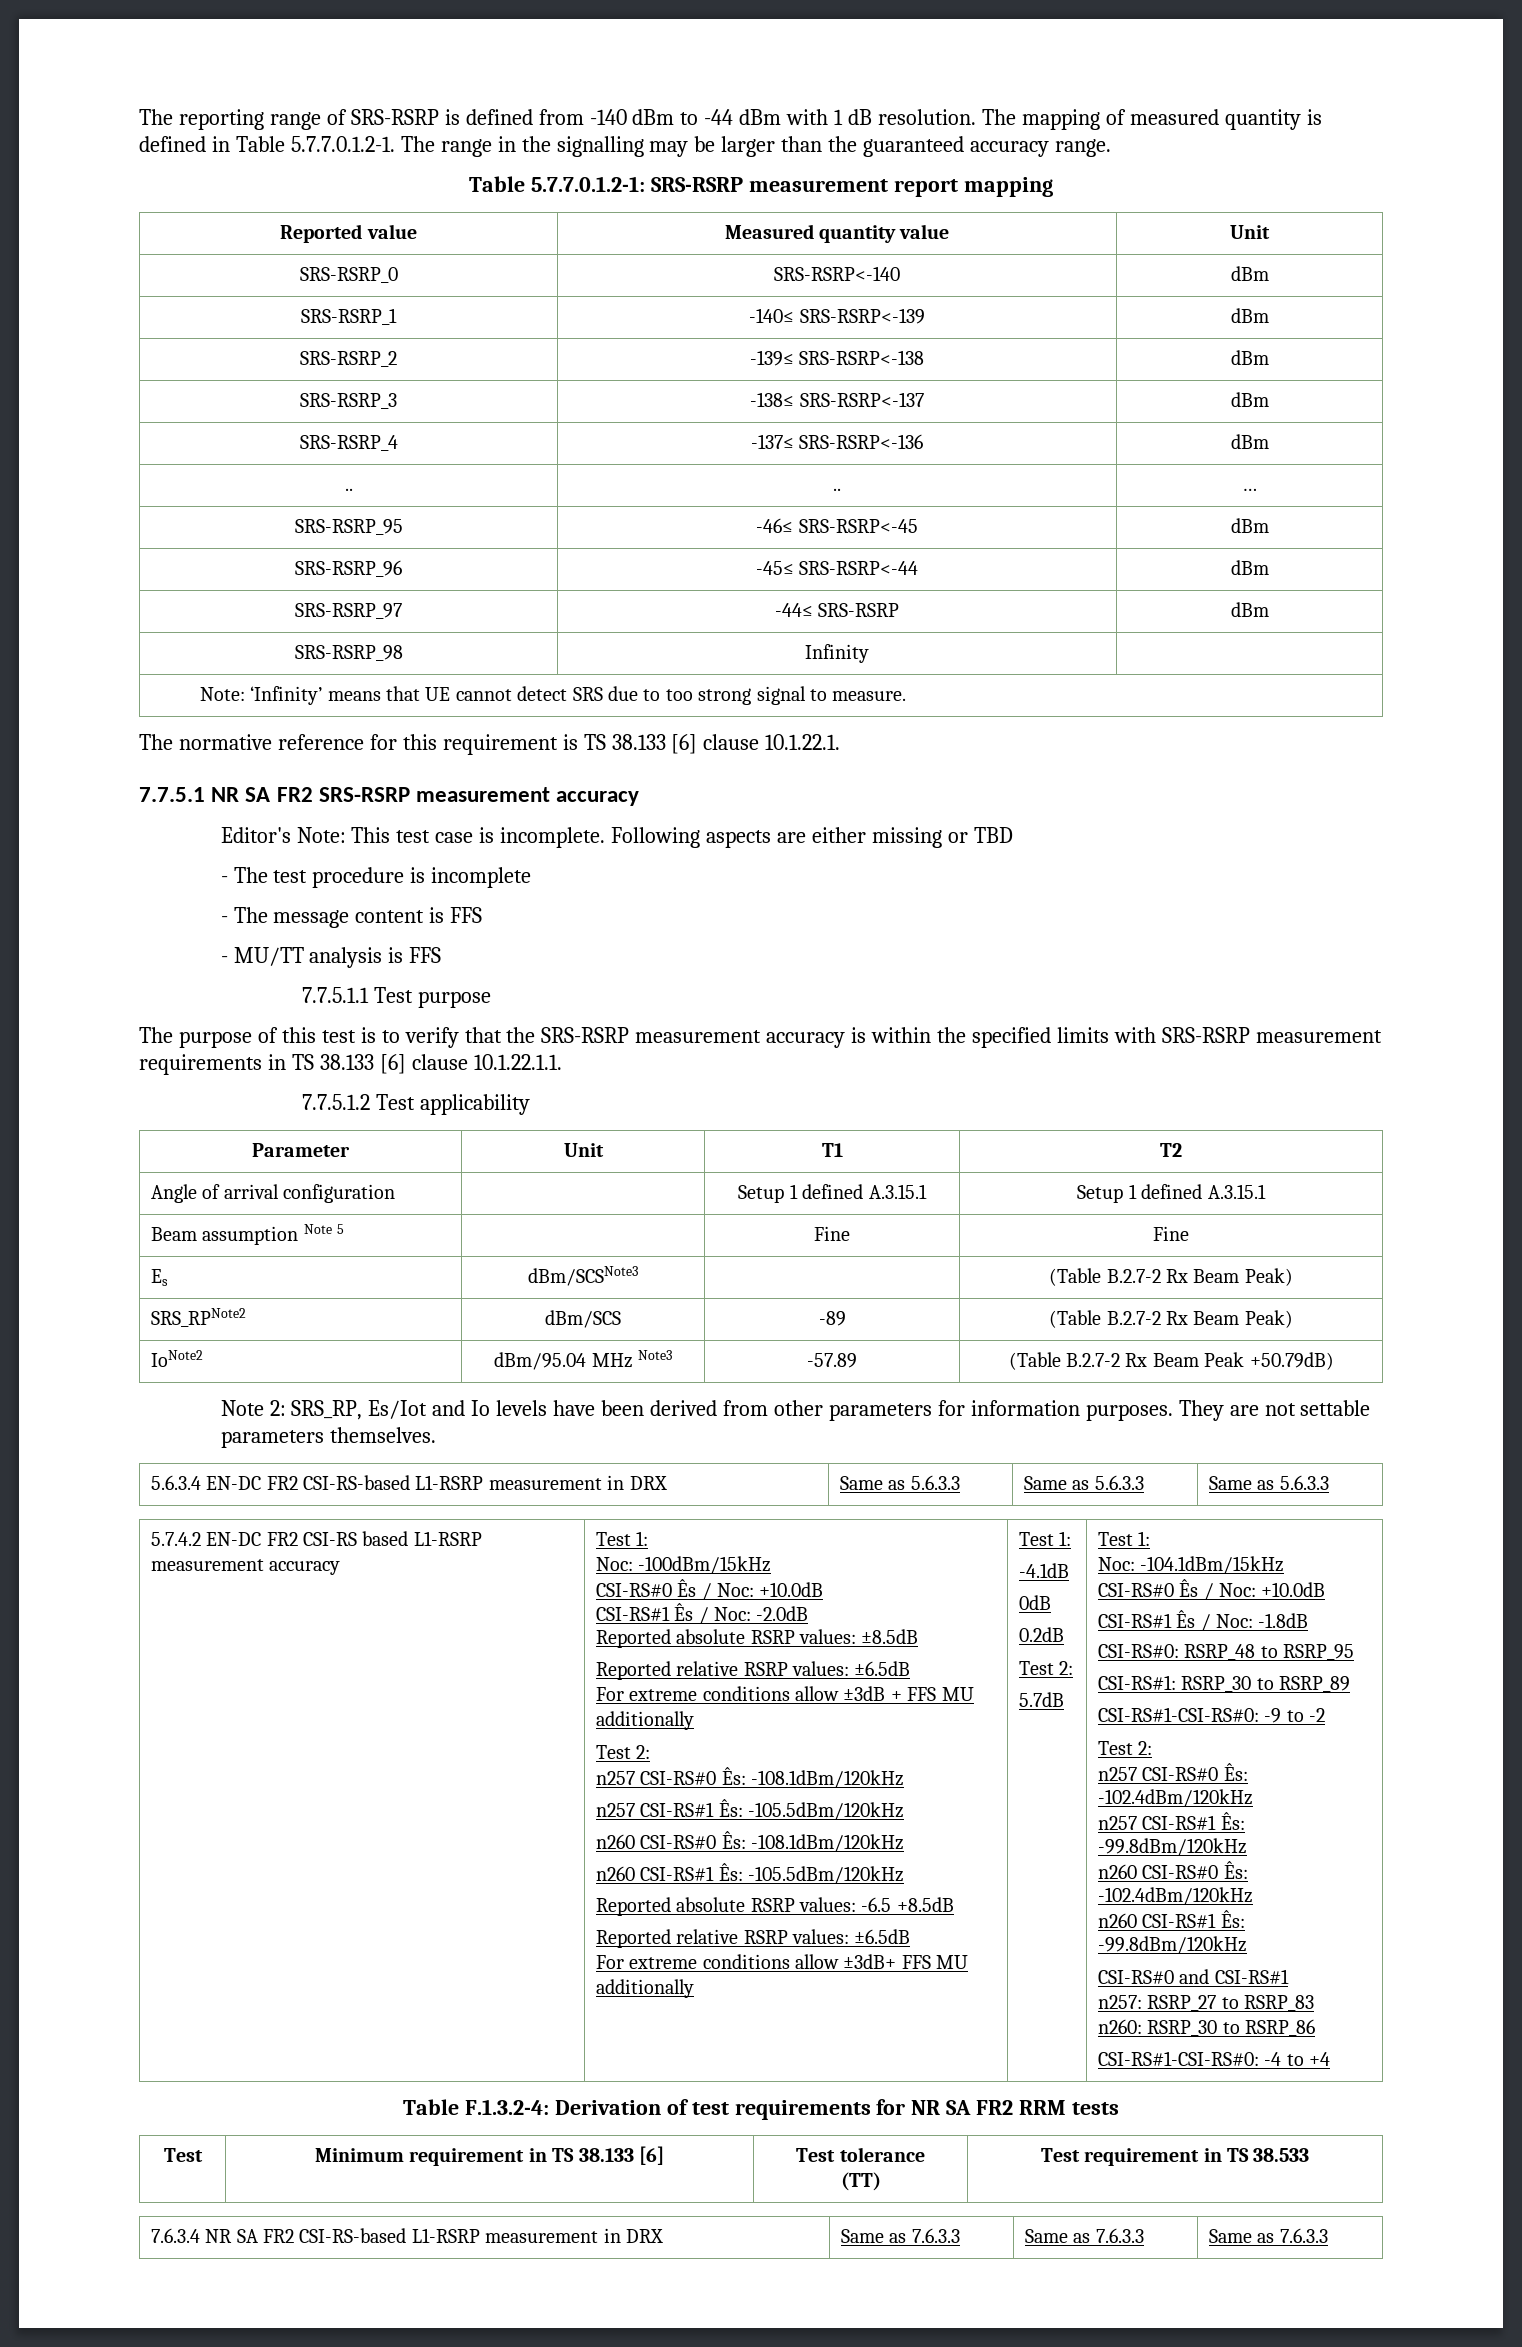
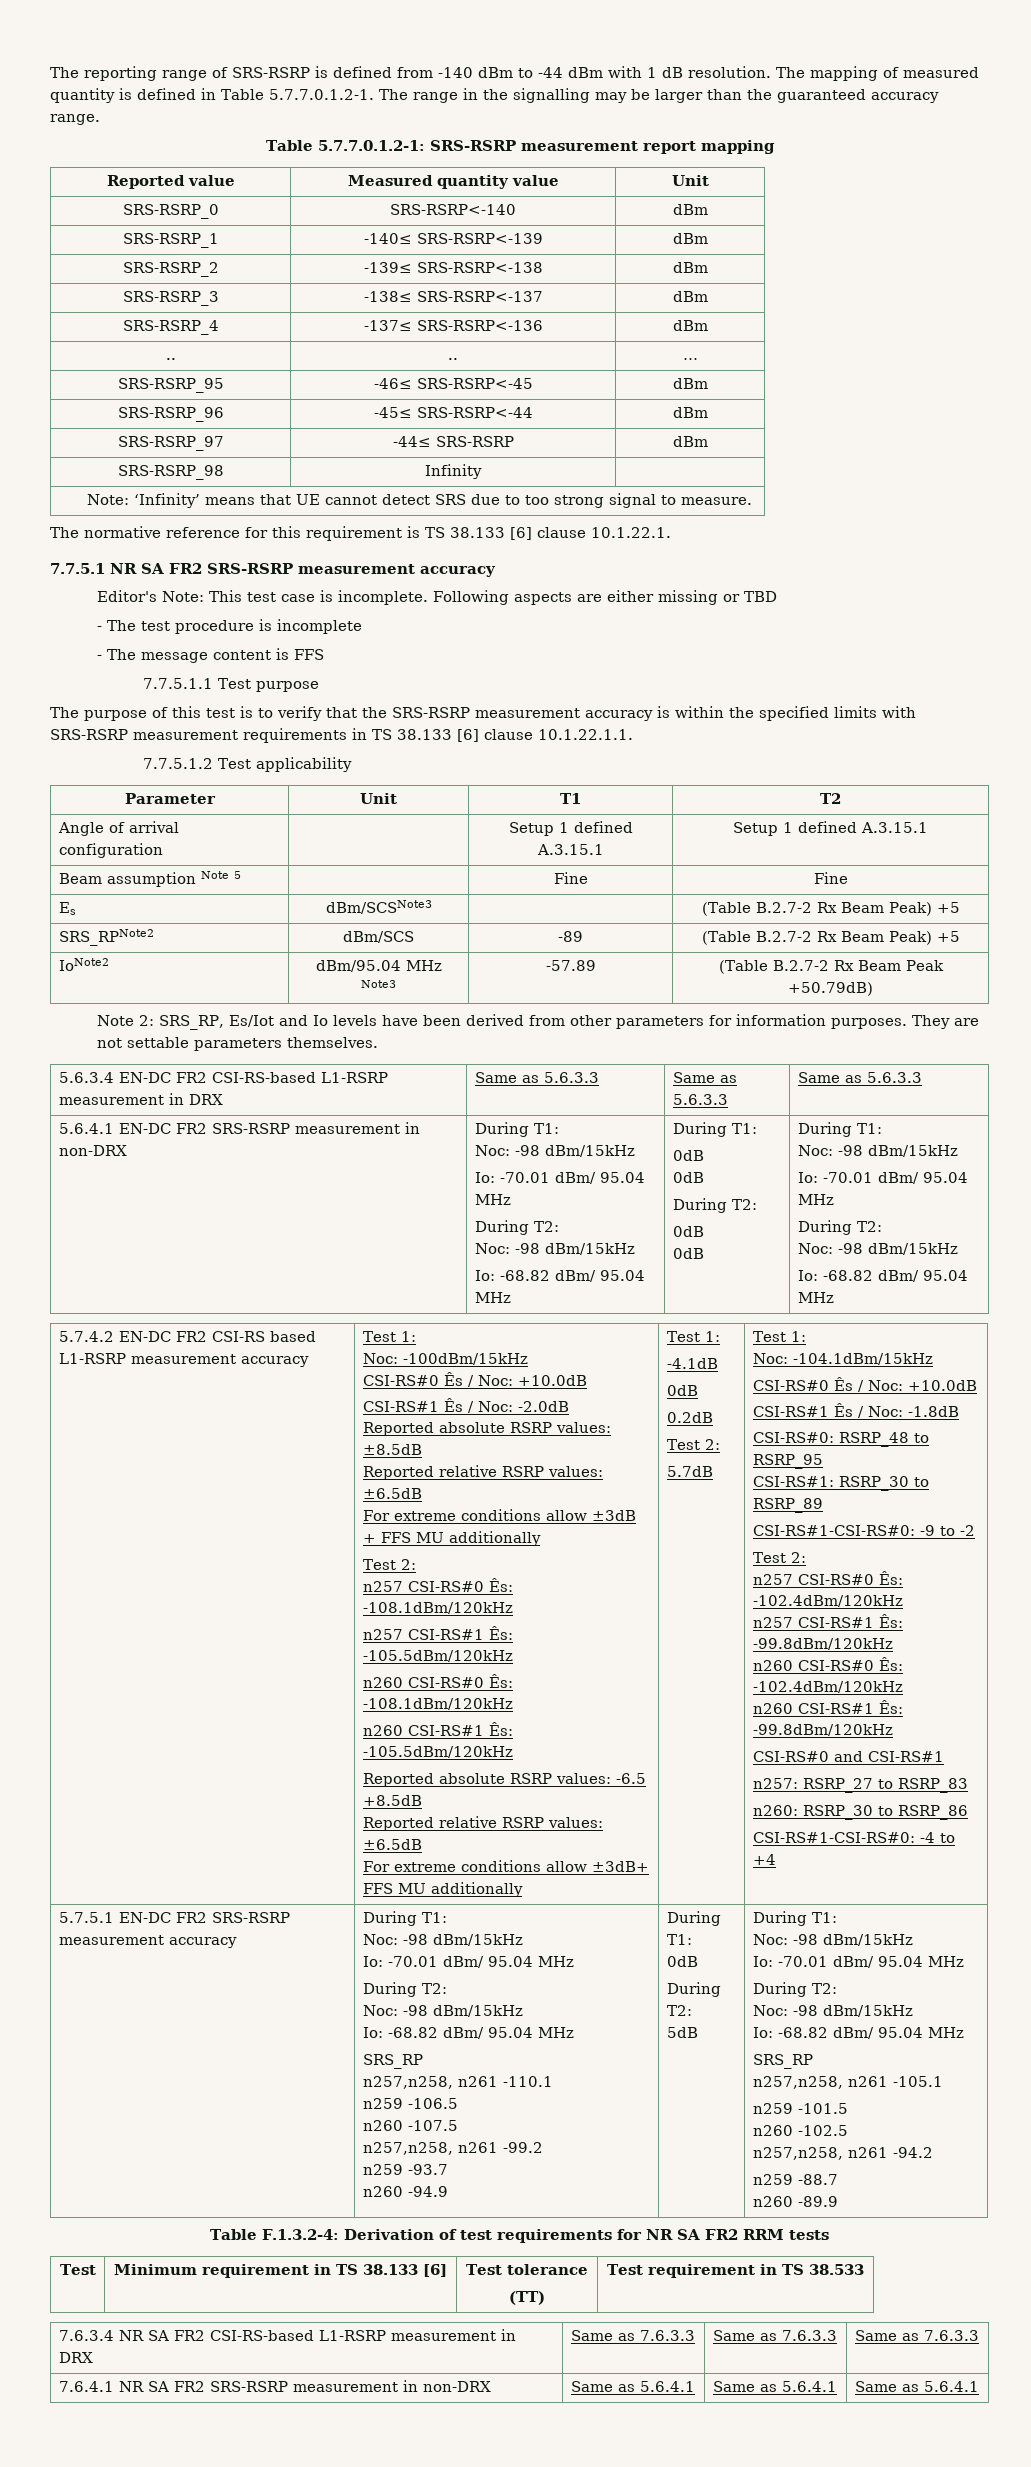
- - MU/TT analysis is FFS
- Es | dBm/SCSNote3 | | (Table B.2.7-2 Rx Beam Peak)
+ Es | dBm/SCSNote3 | | (Table B.2.7-2 Rx Beam Peak) +5
- SRS_RPNote2 | dBm/SCS | -89 | (Table B.2.7-2 Rx Beam Peak)
+ SRS_RPNote2 | dBm/SCS | -89 | (Table B.2.7-2 Rx Beam Peak) +5
+ 5.6.4.1 EN-DC FR2 SRS-RSRP measurement in non-DRX | During T1:
+ Noc: -98 dBm/15kHz
+ Io: -70.01 dBm/ 95.04 MHz
+ During T2:
+ Noc: -98 dBm/15kHz
+ Io: -68.82 dBm/ 95.04 MHz | During T1:
+ 0dB
+ 0dB
+ During T2:
+ 0dB
+ 0dB | During T1:
+ Noc: -98 dBm/15kHz
+ Io: -70.01 dBm/ 95.04 MHz
+ During T2:
+ Noc: -98 dBm/15kHz
+ Io: -68.82 dBm/ 95.04 MHz
+ 5.7.5.1 EN-DC FR2 SRS-RSRP measurement accuracy | During T1:
+ Noc: -98 dBm/15kHz
+ Io: -70.01 dBm/ 95.04 MHz
+ During T2:
+ Noc: -98 dBm/15kHz
+ Io: -68.82 dBm/ 95.04 MHz
+ SRS_RP
+ n257,n258, n261 -110.1
+ n259 -106.5
+ n260 -107.5
+ n257,n258, n261 -99.2
+ n259 -93.7
+ n260 -94.9 | During T1:
+ 0dB
+ During T2:
+ 5dB | During T1:
+ Noc: -98 dBm/15kHz
+ Io: -70.01 dBm/ 95.04 MHz
+ During T2:
+ Noc: -98 dBm/15kHz
+ Io: -68.82 dBm/ 95.04 MHz
+ SRS_RP
+ n257,n258, n261 -105.1
+ n259 -101.5
+ n260 -102.5
+ n257,n258, n261 -94.2
+ n259 -88.7
+ n260 -89.9
+ 7.6.4.1 NR SA FR2 SRS-RSRP measurement in non-DRX | Same as 5.6.4.1 | Same as 5.6.4.1 | Same as 5.6.4.1

